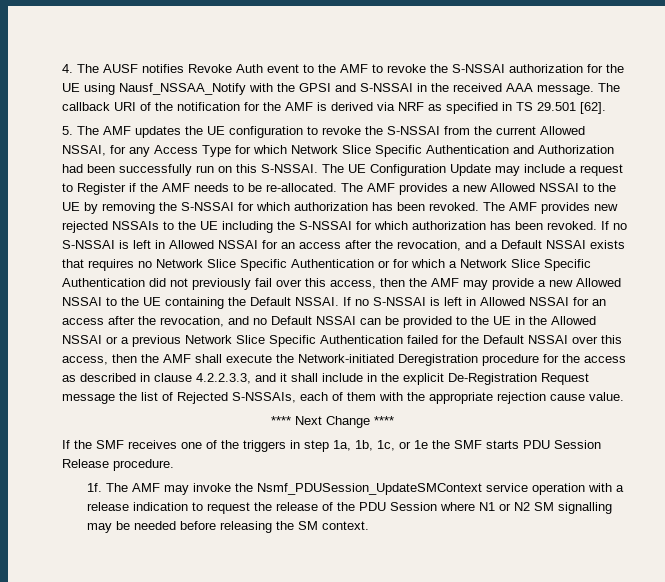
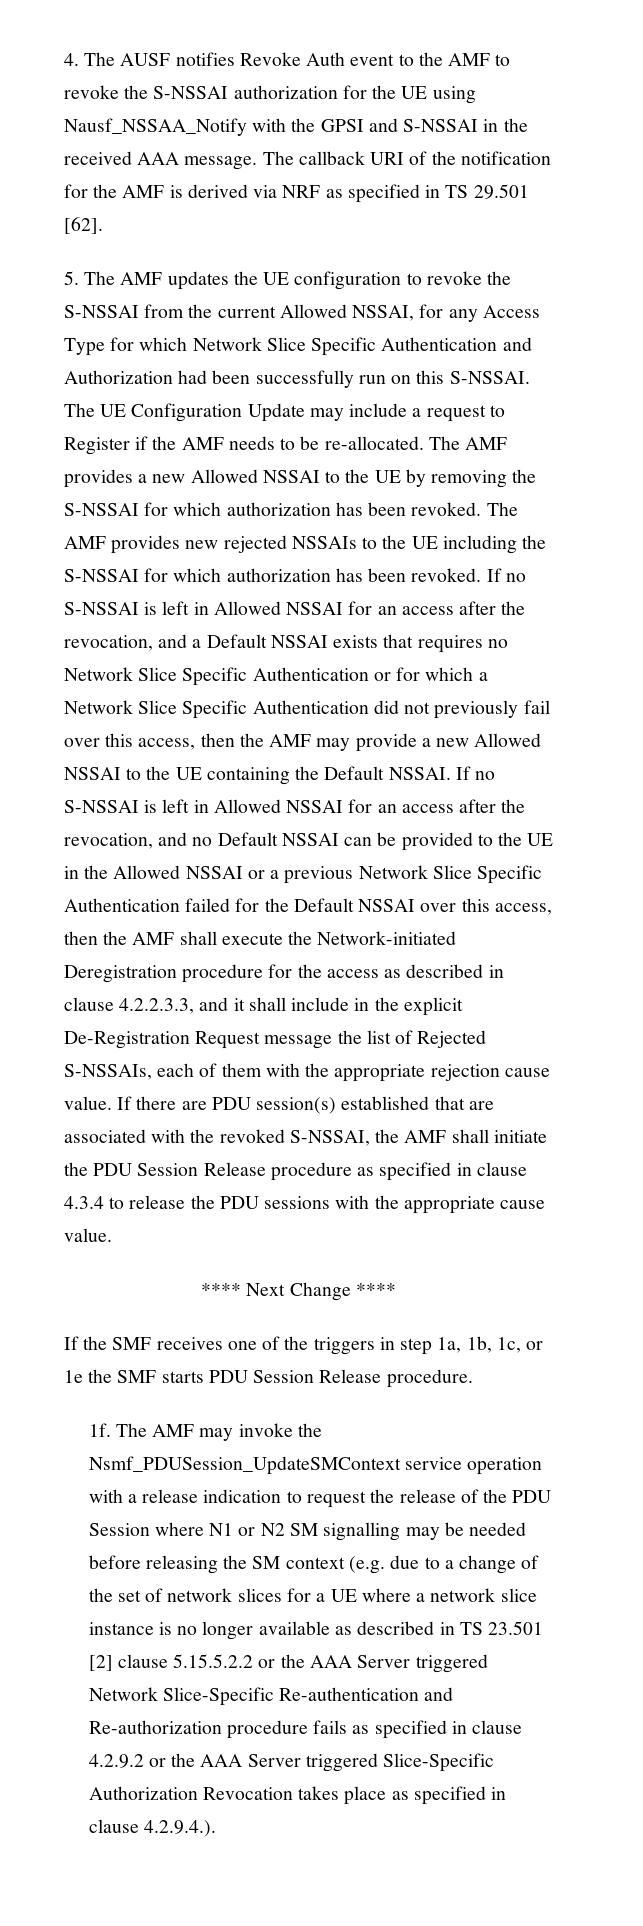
+ If there are PDU session(s) established that are associated with the revoked S-NSSAI, the AMF shall initiate the PDU Session Release procedure as specified in clause 4.3.4 to release the PDU sessions with the appropriate cause value.
- The AMF may invoke the Nsmf_PDUSession_UpdateSMContext service operation with a release indication to request the release of the PDU Session where N1 or N2 SM signalling may be needed before releasing the SM context.
+ The AMF may invoke the Nsmf_PDUSession_UpdateSMContext service operation with a release indication to request the release of the PDU Session where N1 or N2 SM signalling may be needed before releasing the SM context (e.g. due to a change of the set of network slices for a UE where a network slice instance is no longer available as described in TS 23.501 [2] clause 5.15.5.2.2 or the AAA Server triggered Network Slice-Specific Re-authentication and Re-authorization procedure fails as specified in clause 4.2.9.2 or the AAA Server triggered Slice-Specific Authorization Revocation takes place as specified in clause 4.2.9.4.).

